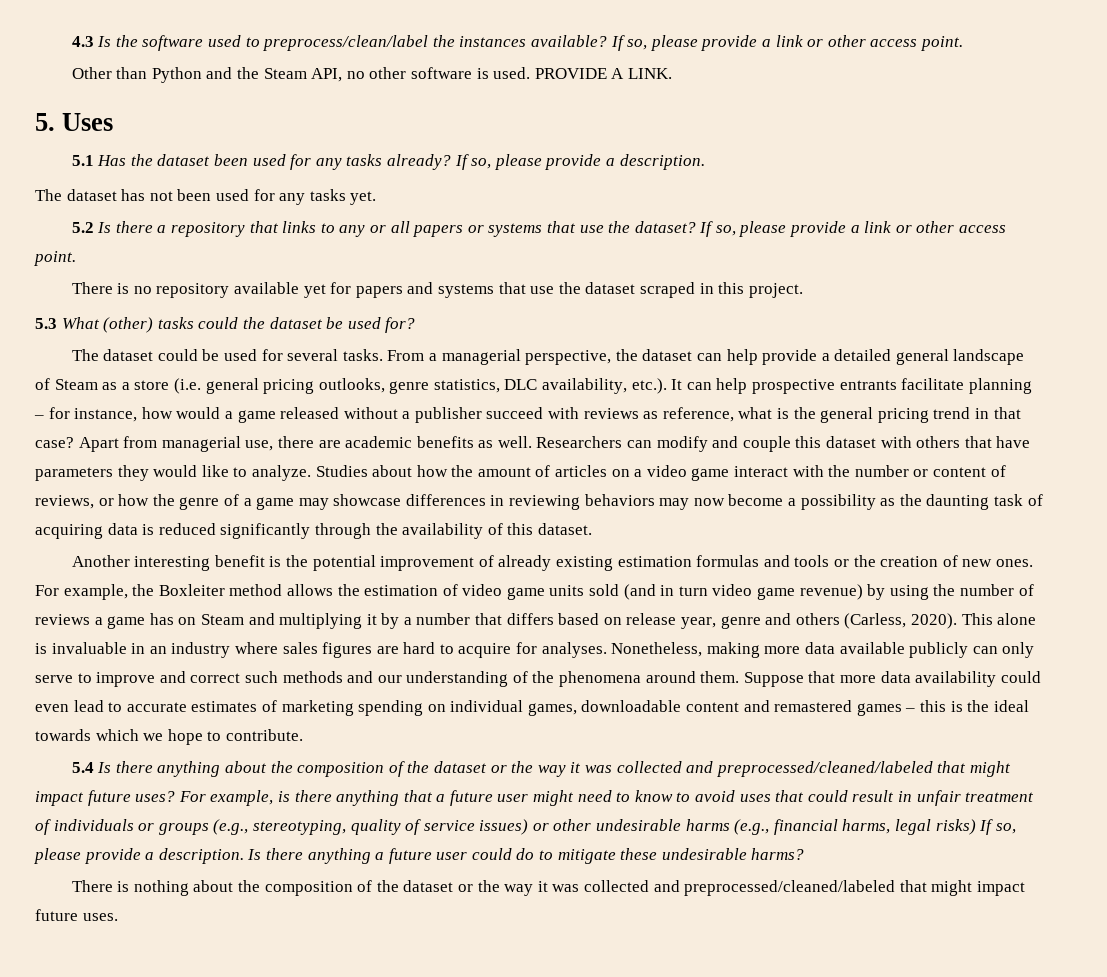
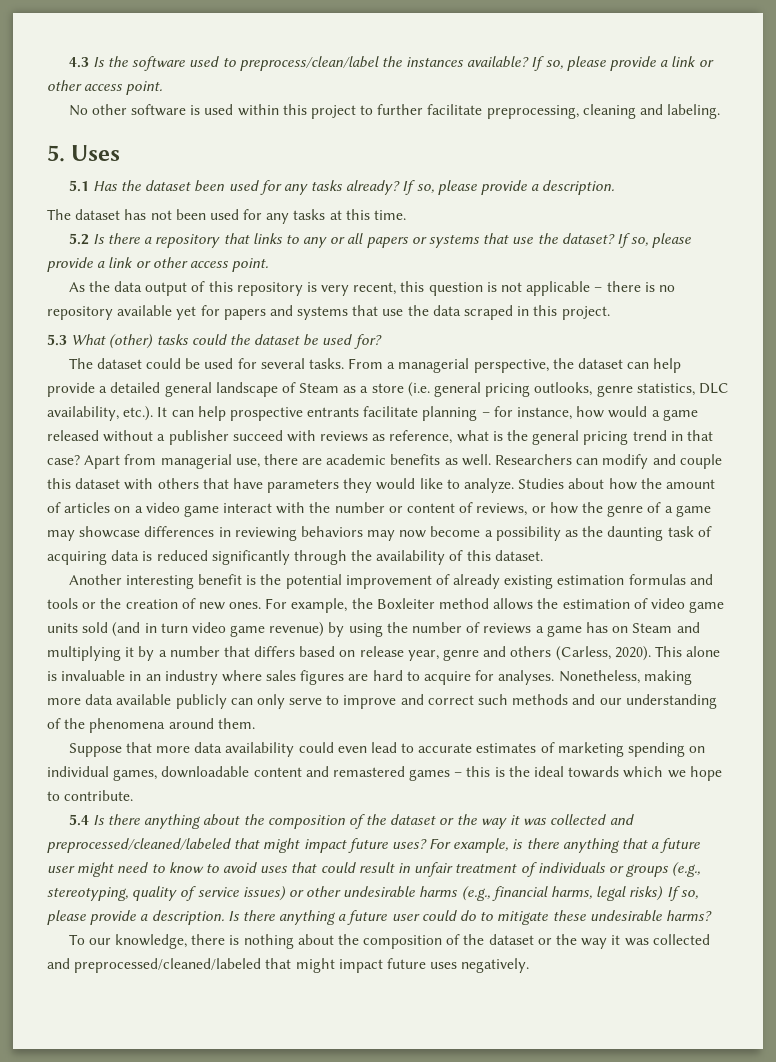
- Other than Python and the Steam API, no other software is used. PROVIDE A LINK.
+ No other software is used within this project to further facilitate preprocessing, cleaning and labeling.
- The dataset has not been used for any tasks yet.
+ The dataset has not been used for any tasks at this time.
- There is no repository available yet for papers and systems that use the dataset scraped in this project.
+ As the data output of this repository is very recent, this question is not applicable – there is no repository available yet for papers and systems that use the data scraped in this project.
- Nonetheless, making more data available publicly can only serve to improve and correct such methods and our understanding of the phenomena around them. Suppose that more data availability could even lead to accurate estimates of marketing spending on individual games, downloadable content and remastered games – this is the ideal towards which we hope to contribute.
+ Nonetheless, making more data available publicly can only serve to improve and correct such methods and our understanding of the phenomena around them.
+ Suppose that more data availability could even lead to accurate estimates of marketing spending on individual games, downloadable content and remastered games – this is the ideal towards which we hope to contribute.
- There is nothing about the composition of the dataset or the way it was collected and preprocessed/cleaned/labeled that might impact future uses.
+ To our knowledge, there is nothing about the composition of the dataset or the way it was collected and preprocessed/cleaned/labeled that might impact future uses negatively.

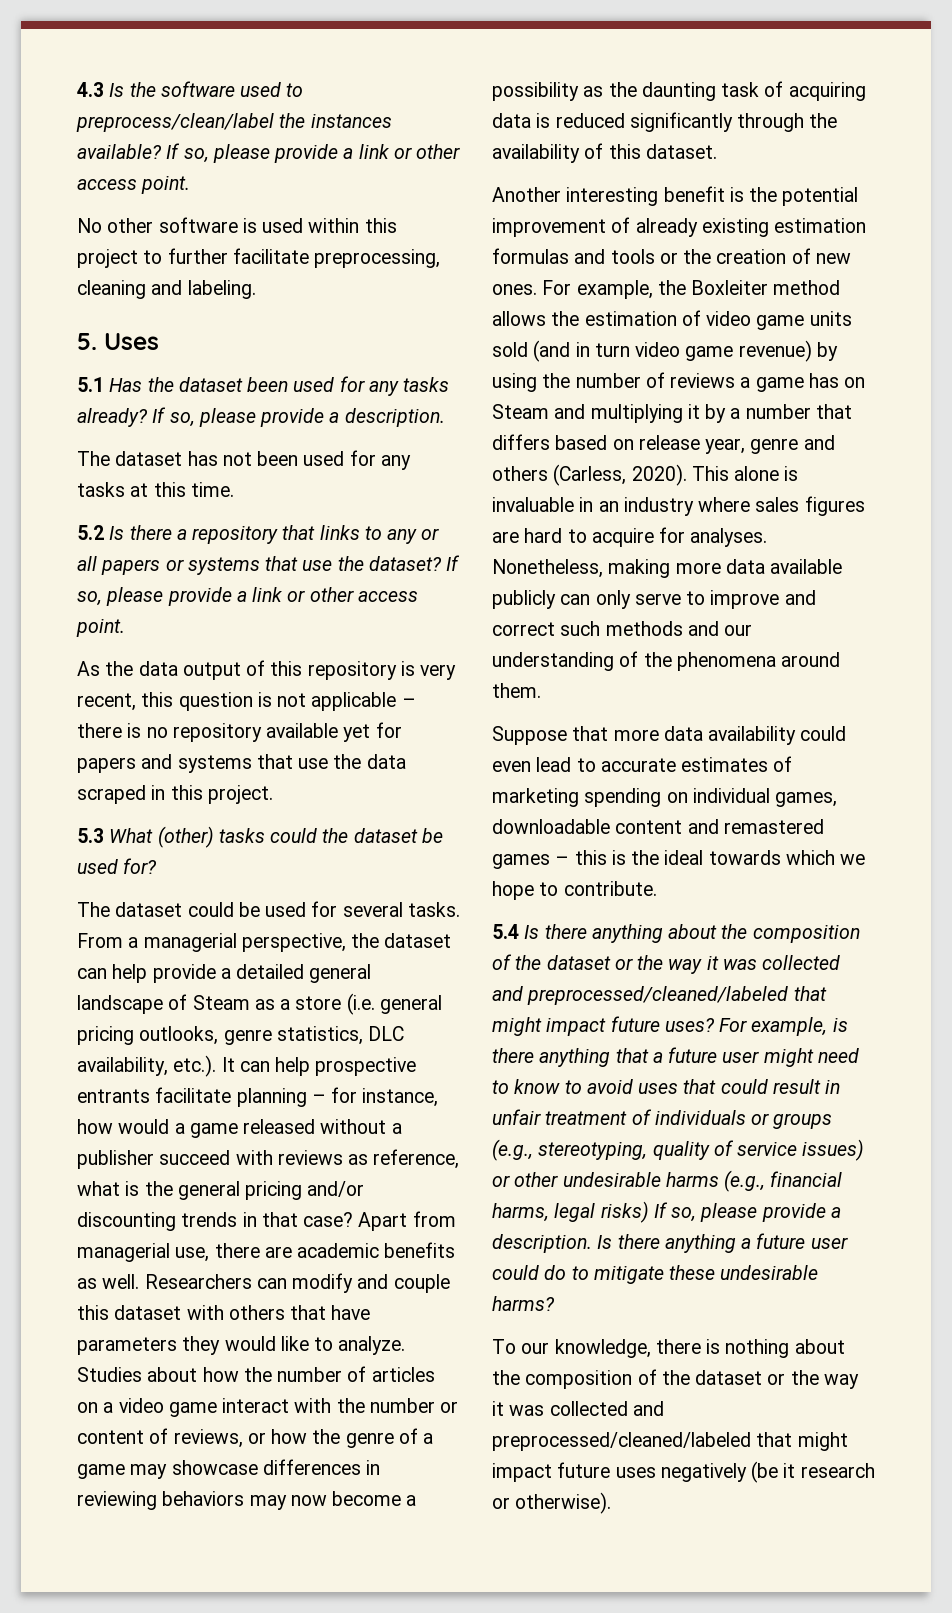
- From a managerial perspective, the dataset can help provide a detailed general landscape of Steam as a store (i.e. general pricing outlooks, genre statistics, DLC availability, etc.). It can help prospective entrants facilitate planning – for instance, how would a game released without a publisher succeed with reviews as reference, what is the general pricing trend in that case?
+ From a managerial perspective, the dataset can help provide a detailed general landscape of Steam as a store (i.e. general pricing outlooks, genre statistics, DLC availability, etc.). It can help prospective entrants facilitate planning – for instance, how would a game released without a publisher succeed with reviews as reference, what is the general pricing and/or discounting trends in that case?
- Studies about how the amount of articles on a video game interact with the number or content of reviews, or how the genre of a game may showcase differences in reviewing behaviors may now become a possibility as the daunting task of acquiring data is reduced significantly through the availability of this dataset.
+ Studies about how the number of articles on a video game interact with the number or content of reviews, or how the genre of a game may showcase differences in reviewing behaviors may now become a possibility as the daunting task of acquiring data is reduced significantly through the availability of this dataset.
- To our knowledge, there is nothing about the composition of the dataset or the way it was collected and preprocessed/cleaned/labeled that might impact future uses negatively.
+ To our knowledge, there is nothing about the composition of the dataset or the way it was collected and preprocessed/cleaned/labeled that might impact future uses negatively (be it research or otherwise).

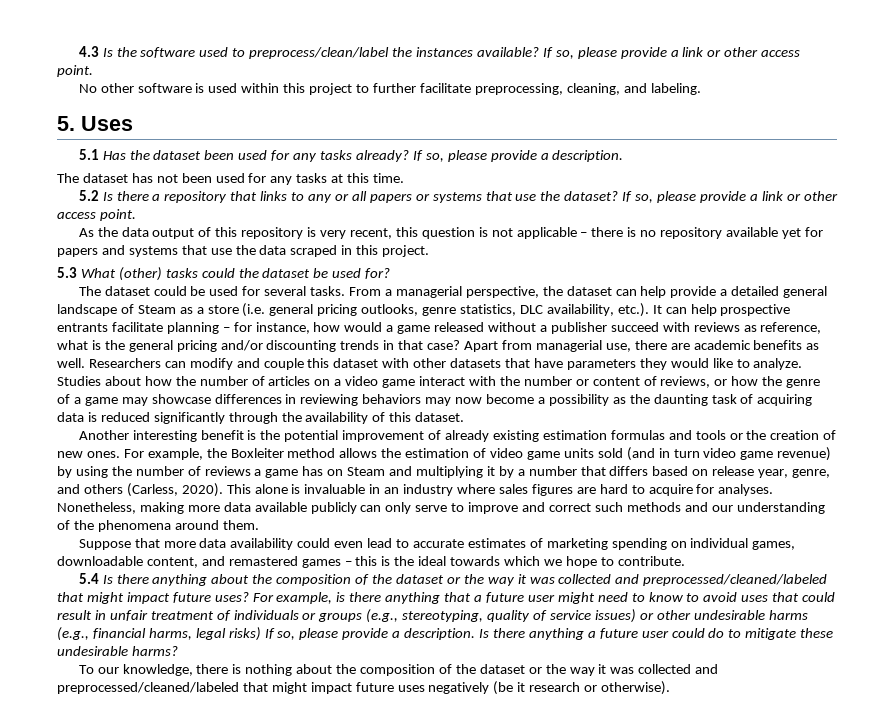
- No other software is used within this project to further facilitate preprocessing, cleaning and labeling.
+ No other software is used within this project to further facilitate preprocessing, cleaning, and labeling.
- Researchers can modify and couple this dataset with others that have parameters they would like to analyze.
+ Researchers can modify and couple this dataset with other datasets that have parameters they would like to analyze.
- For example, the Boxleiter method allows the estimation of video game units sold (and in turn video game revenue) by using the number of reviews a game has on Steam and multiplying it by a number that differs based on release year, genre and others (Carless, 2020).
+ For example, the Boxleiter method allows the estimation of video game units sold (and in turn video game revenue) by using the number of reviews a game has on Steam and multiplying it by a number that differs based on release year, genre, and others (Carless, 2020).
- Suppose that more data availability could even lead to accurate estimates of marketing spending on individual games, downloadable content and remastered games – this is the ideal towards which we hope to contribute.
+ Suppose that more data availability could even lead to accurate estimates of marketing spending on individual games, downloadable content, and remastered games – this is the ideal towards which we hope to contribute.

